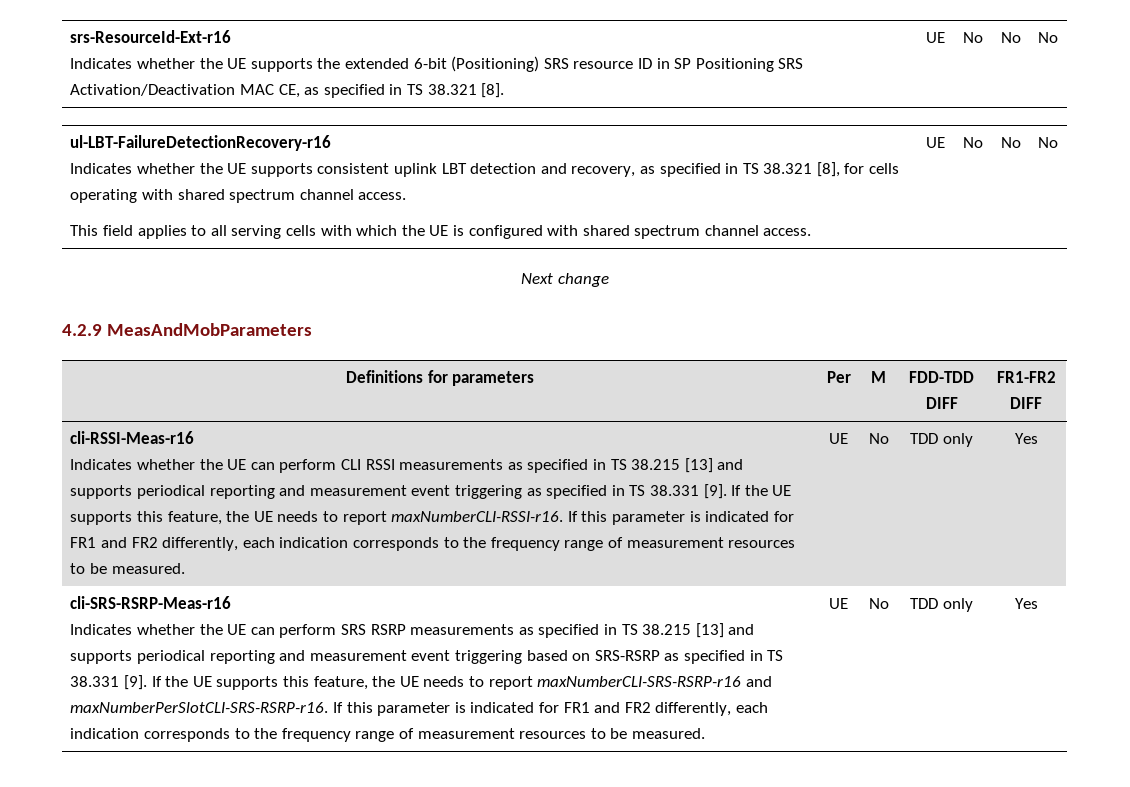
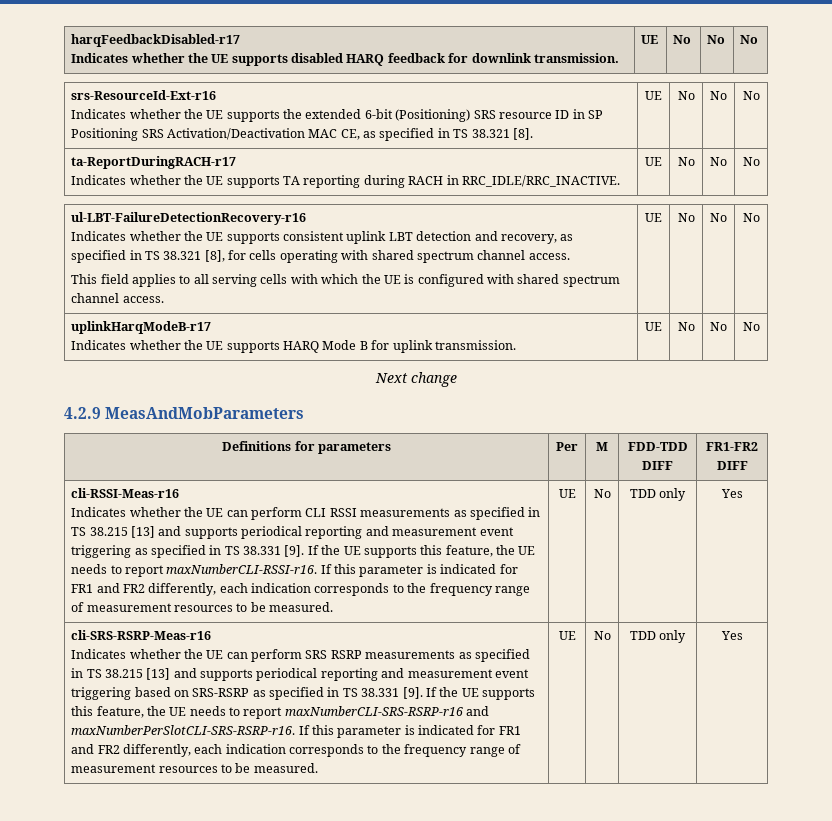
+ harqFeedbackDisabled-r17
+ Indicates whether the UE supports disabled HARQ feedback for downlink transmission. | UE | No | No | No
+ ta-ReportDuringRACH-r17
+ Indicates whether the UE supports TA reporting during RACH in RRC_IDLE/RRC_INACTIVE. | UE | No | No | No
+ uplinkHarqModeB-r17
+ Indicates whether the UE supports HARQ Mode B for uplink transmission. | UE | No | No | No

